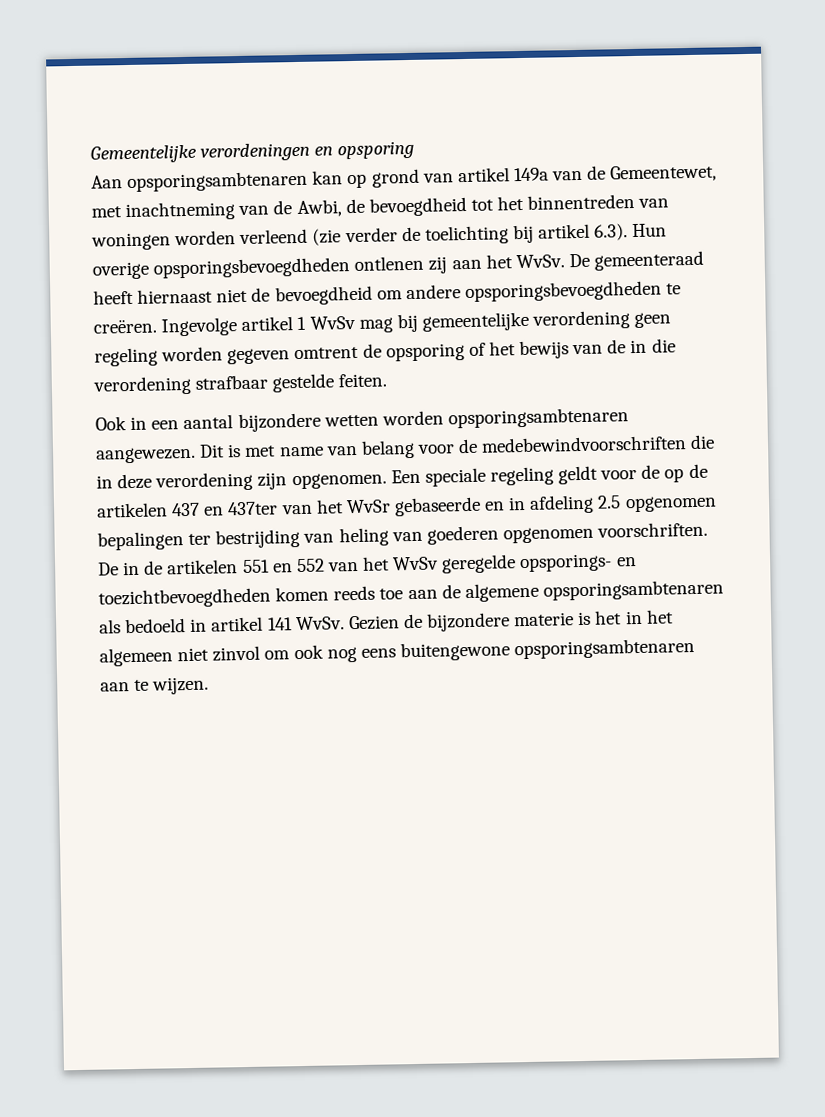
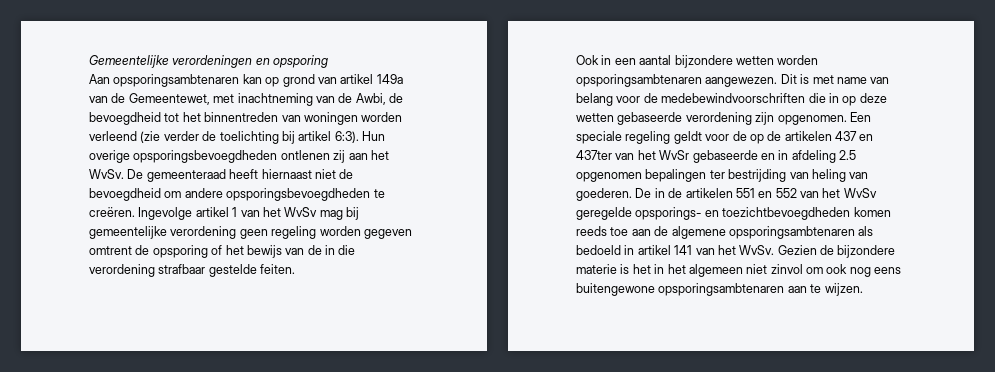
- Aan opsporingsambtenaren kan op grond van artikel 149a van de Gemeentewet, met inachtneming van de Awbi, de bevoegdheid tot het binnentreden van woningen worden verleend (zie verder de toelichting bij artikel 6.3). Hun overige opsporingsbevoegdheden ontlenen zij aan het WvSv.
+ Aan opsporingsambtenaren kan op grond van artikel 149a van de Gemeentewet, met inachtneming van de Awbi, de bevoegdheid tot het binnentreden van woningen worden verleend (zie verder de toelichting bij artikel 6:3). Hun overige opsporingsbevoegdheden ontlenen zij aan het WvSv.
- Ingevolge artikel 1 WvSv mag bij gemeentelijke verordening geen regeling worden gegeven omtrent de opsporing of het bewijs van de in die verordening strafbaar gestelde feiten.
+ Ingevolge artikel 1 van het WvSv mag bij gemeentelijke verordening geen regeling worden gegeven omtrent de opsporing of het bewijs van de in die verordening strafbaar gestelde feiten.
- Dit is met name van belang voor de medebewindvoorschriften die in deze verordening zijn opgenomen.
+ Dit is met name van belang voor de medebewindvoorschriften die in op deze wetten gebaseerde verordening zijn opgenomen.
- Een speciale regeling geldt voor de op de artikelen 437 en 437ter van het WvSr gebaseerde en in afdeling 2.5 opgenomen bepalingen ter bestrijding van heling van goederen opgenomen voorschriften.
+ Een speciale regeling geldt voor de op de artikelen 437 en 437ter van het WvSr gebaseerde en in afdeling 2.5 opgenomen bepalingen ter bestrijding van heling van goederen.
- De in de artikelen 551 en 552 van het WvSv geregelde opsporings- en toezichtbevoegdheden komen reeds toe aan de algemene opsporingsambtenaren als bedoeld in artikel 141 WvSv.
+ De in de artikelen 551 en 552 van het WvSv geregelde opsporings- en toezichtbevoegdheden komen reeds toe aan de algemene opsporingsambtenaren als bedoeld in artikel 141 van het WvSv.

